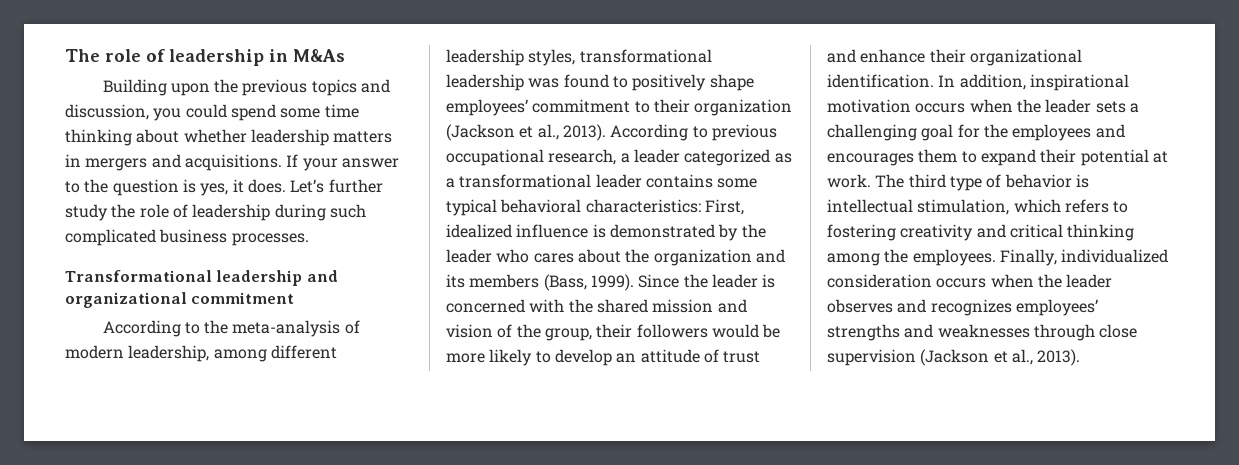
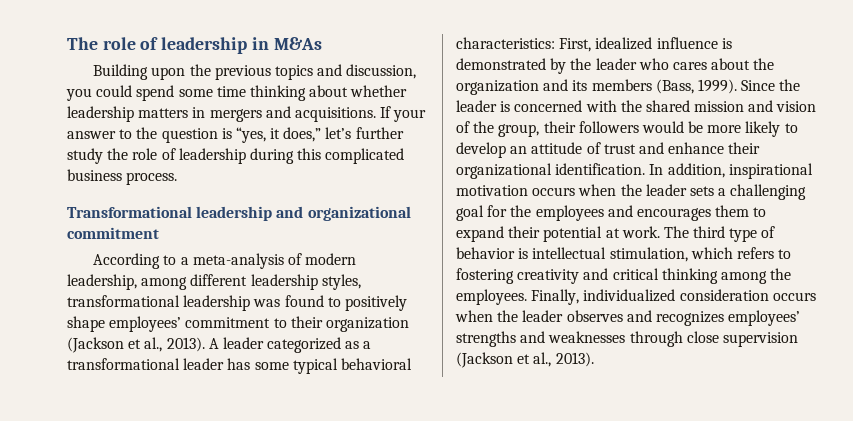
- If your answer to the question is yes, it does. Let’s further study the role of leadership during such complicated business processes.
+ If your answer to the question is “yes, it does,” let’s further study the role of leadership during this complicated business process.
- According to the meta-analysis of modern leadership, among different leadership styles, transformational leadership was found to positively shape employees’ commitment to their organization (Jackson et al., 2013).
+ According to a meta-analysis of modern leadership, among different leadership styles, transformational leadership was found to positively shape employees’ commitment to their organization (Jackson et al., 2013).
- According to previous occupational research, a leader categorized as a transformational leader contains some typical behavioral characteristics: First, idealized influence is demonstrated by the leader who cares about the organization and its members (Bass, 1999).
+ A leader categorized as a transformational leader has some typical behavioral characteristics: First, idealized influence is demonstrated by the leader who cares about the organization and its members (Bass, 1999).

